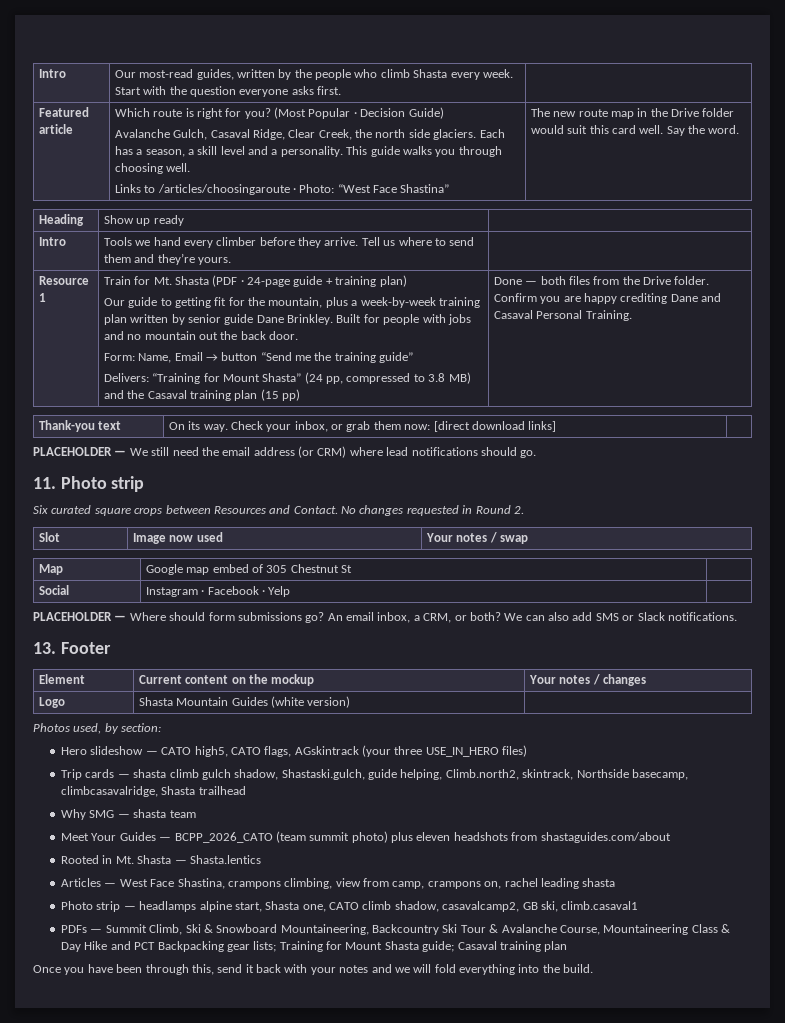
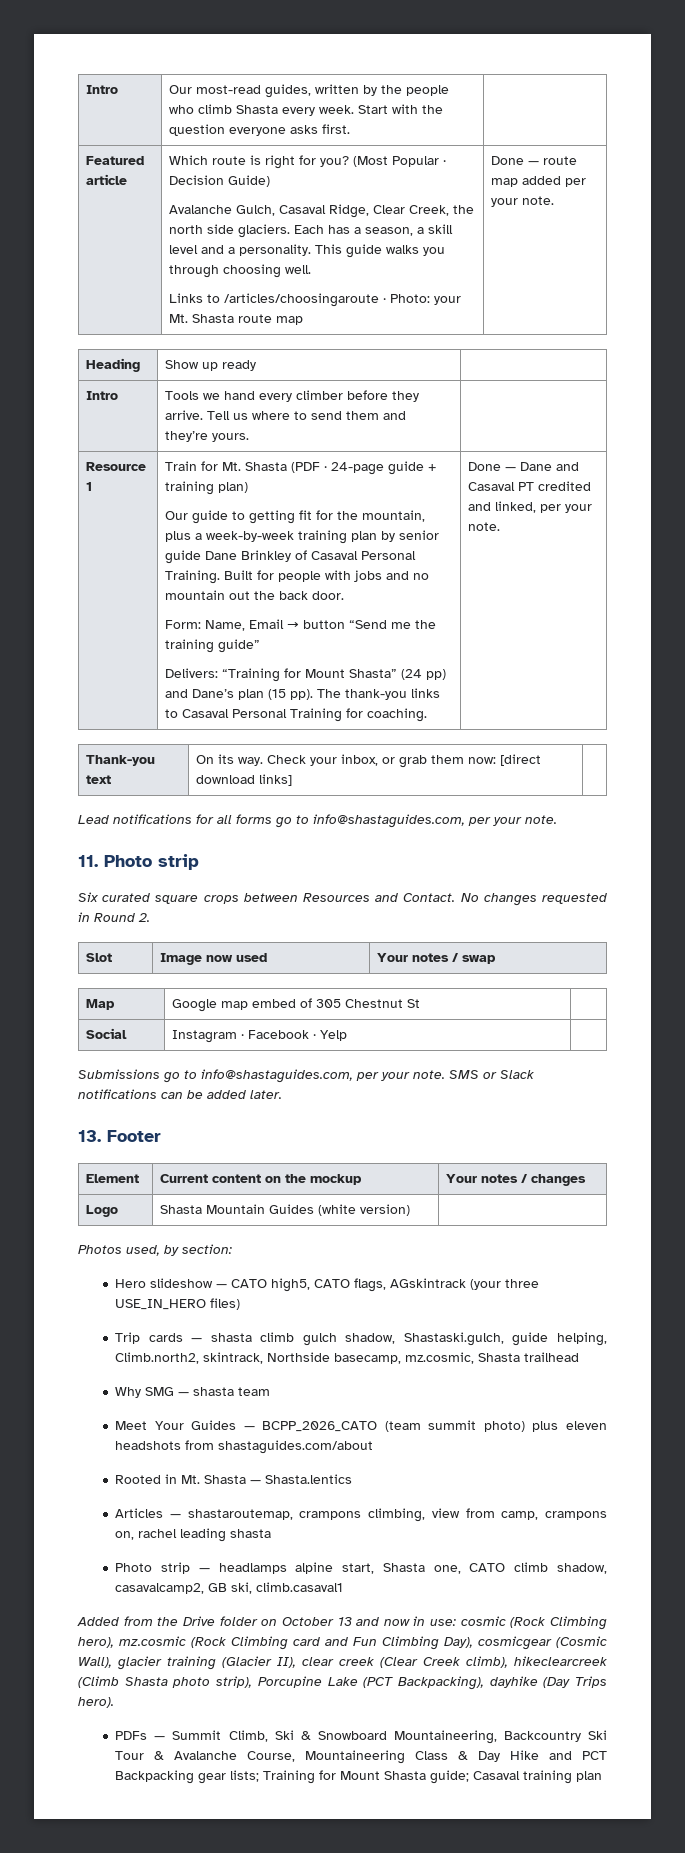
- Links to /articles/choosingaroute · Photo: “West Face Shastina” | The new route map in the Drive folder would suit this card well. Say the word.
+ Links to /articles/choosingaroute · Photo: your Mt. Shasta route map | Done — route map added per your note.
- Our guide to getting fit for the mountain, plus a week-by-week training plan written by senior guide Dane Brinkley.
+ Our guide to getting fit for the mountain, plus a week-by-week training plan by senior guide Dane Brinkley of Casaval Personal Training.
- Delivers: “Training for Mount Shasta” (24 pp, compressed to 3.8 MB) and the Casaval training plan (15 pp) | Done — both files from the Drive folder. Confirm you are happy crediting Dane and Casaval Personal Training.
+ Delivers: “Training for Mount Shasta” (24 pp) and Dane’s plan (15 pp). The thank-you links to Casaval Personal Training for coaching. | Done — Dane and Casaval PT credited and linked, per your note.
- PLACEHOLDER — We still need the email address (or CRM) where lead notifications should go.
+ Lead notifications for all forms go to info@shastaguides.com, per your note.
- PLACEHOLDER — Where should form submissions go? An email inbox, a CRM, or both? We can also add SMS or Slack notifications.
+ Submissions go to info@shastaguides.com, per your note. SMS or Slack notifications can be added later.
- Trip cards — shasta climb gulch shadow, Shastaski.gulch, guide helping, Climb.north2, skintrack, Northside basecamp, climbcasavalridge, Shasta trailhead
+ Trip cards — shasta climb gulch shadow, Shastaski.gulch, guide helping, Climb.north2, skintrack, Northside basecamp, mz.cosmic, Shasta trailhead
- Articles — West Face Shastina, crampons climbing, view from camp, crampons on, rachel leading shasta
+ Articles — shastaroutemap, crampons climbing, view from camp, crampons on, rachel leading shasta
+ Added from the Drive folder on October 13 and now in use: cosmic (Rock Climbing hero), mz.cosmic (Rock Climbing card and Fun Climbing Day), cosmicgear (Cosmic Wall), glacier training (Glacier II), clear creek (Clear Creek climb), hikeclearcreek (Climb Shasta photo strip), Porcupine Lake (PCT Backpacking), dayhike (Day Trips hero).
- Once you have been through this, send it back with your notes and we will fold everything into the build.

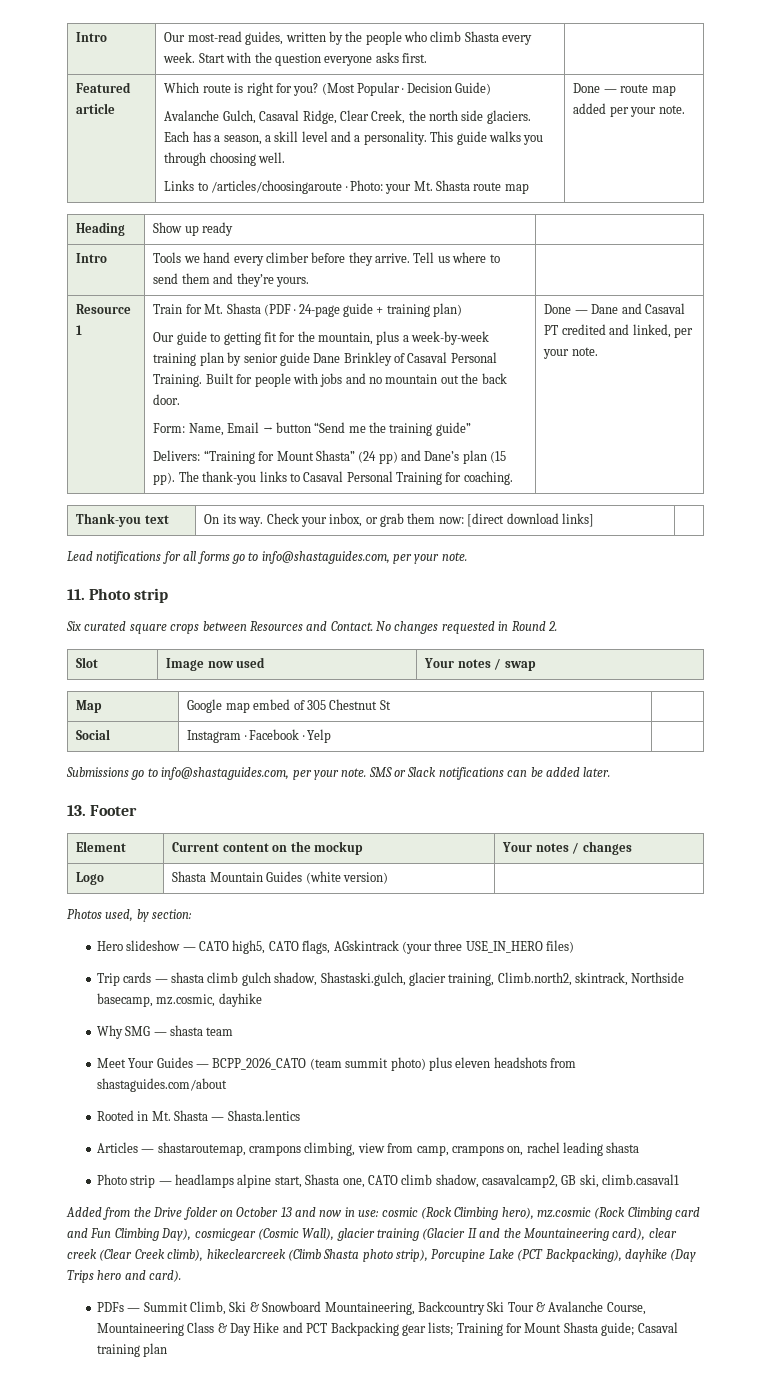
- Trip cards — shasta climb gulch shadow, Shastaski.gulch, guide helping, Climb.north2, skintrack, Northside basecamp, mz.cosmic, Shasta trailhead
+ Trip cards — shasta climb gulch shadow, Shastaski.gulch, glacier training, Climb.north2, skintrack, Northside basecamp, mz.cosmic, dayhike
- Added from the Drive folder on October 13 and now in use: cosmic (Rock Climbing hero), mz.cosmic (Rock Climbing card and Fun Climbing Day), cosmicgear (Cosmic Wall), glacier training (Glacier II), clear creek (Clear Creek climb), hikeclearcreek (Climb Shasta photo strip), Porcupine Lake (PCT Backpacking), dayhike (Day Trips hero).
+ Added from the Drive folder on October 13 and now in use: cosmic (Rock Climbing hero), mz.cosmic (Rock Climbing card and Fun Climbing Day), cosmicgear (Cosmic Wall), glacier training (Glacier II and the Mountaineering card), clear creek (Clear Creek climb), hikeclearcreek (Climb Shasta photo strip), Porcupine Lake (PCT Backpacking), dayhike (Day Trips hero and card).

